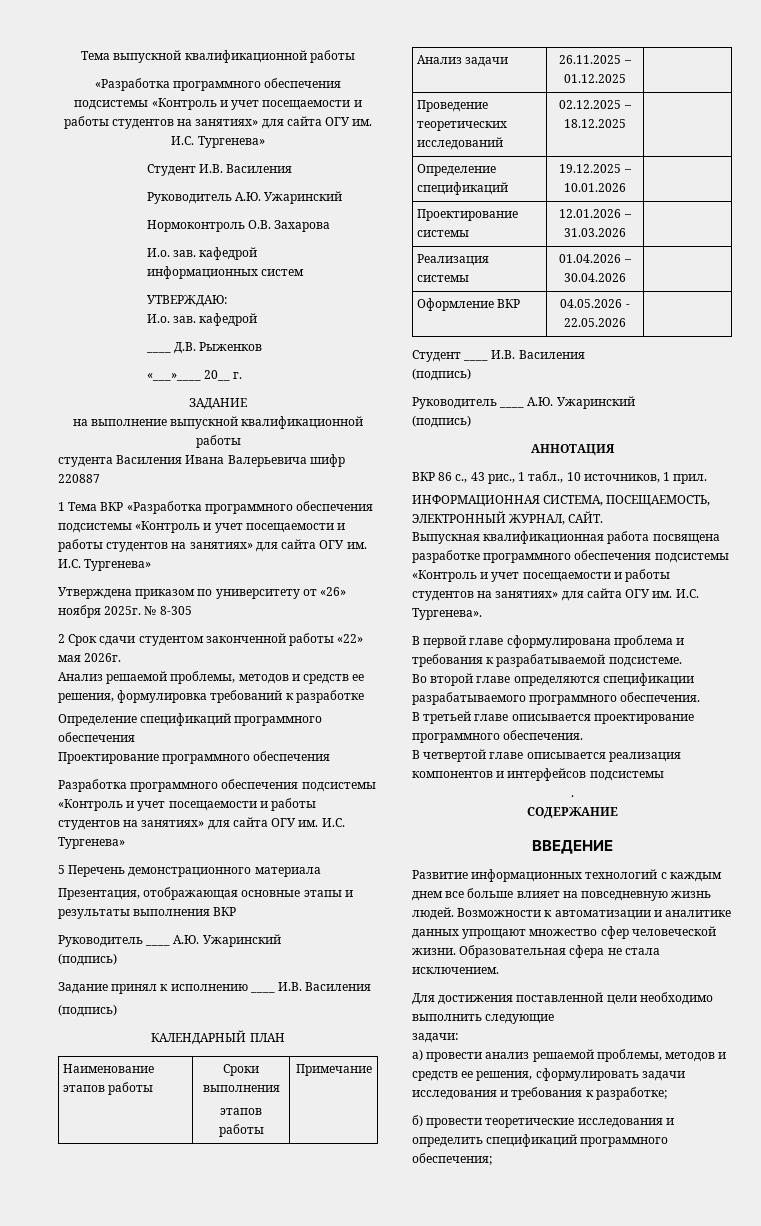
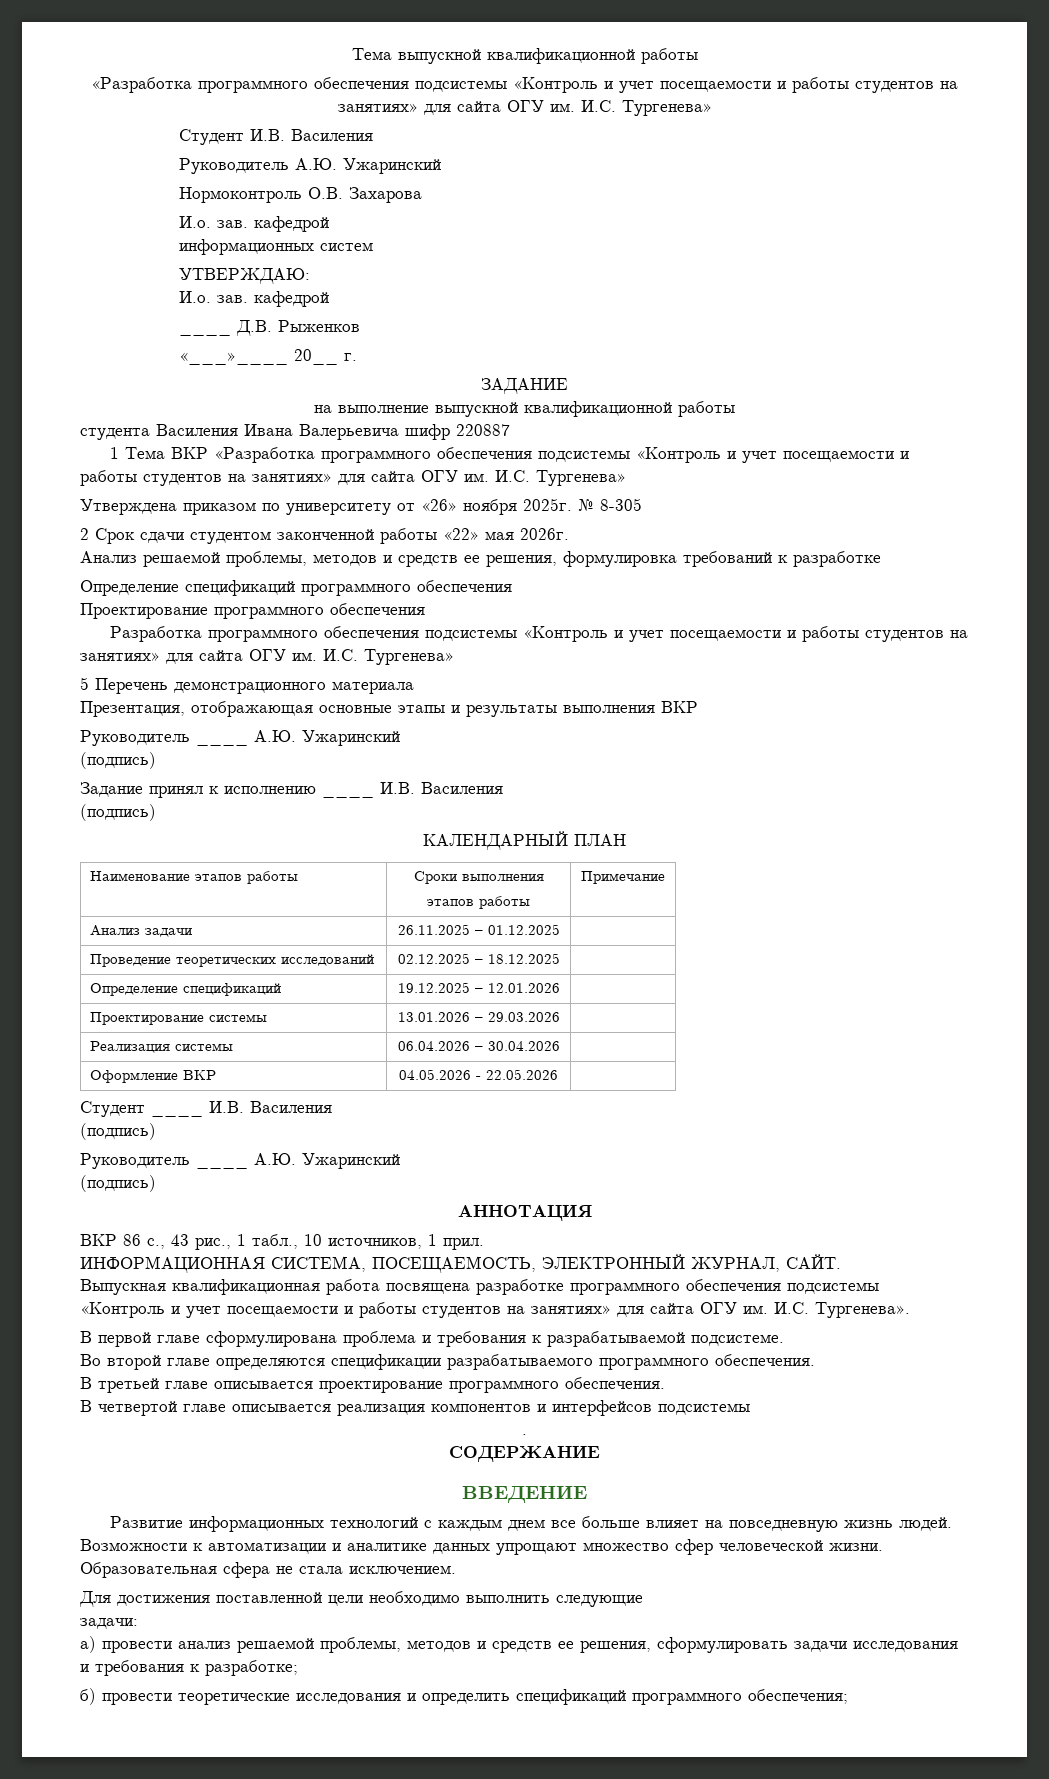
- Определение спецификаций | 19.12.2025 – 10.01.2026 |
+ Определение спецификаций | 19.12.2025 – 12.01.2026 |
- Проектирование системы | 12.01.2026 – 31.03.2026 |
+ Проектирование системы | 13.01.2026 – 29.03.2026 |
- Реализация системы | 01.04.2026 – 30.04.2026 |
+ Реализация системы | 06.04.2026 – 30.04.2026 |

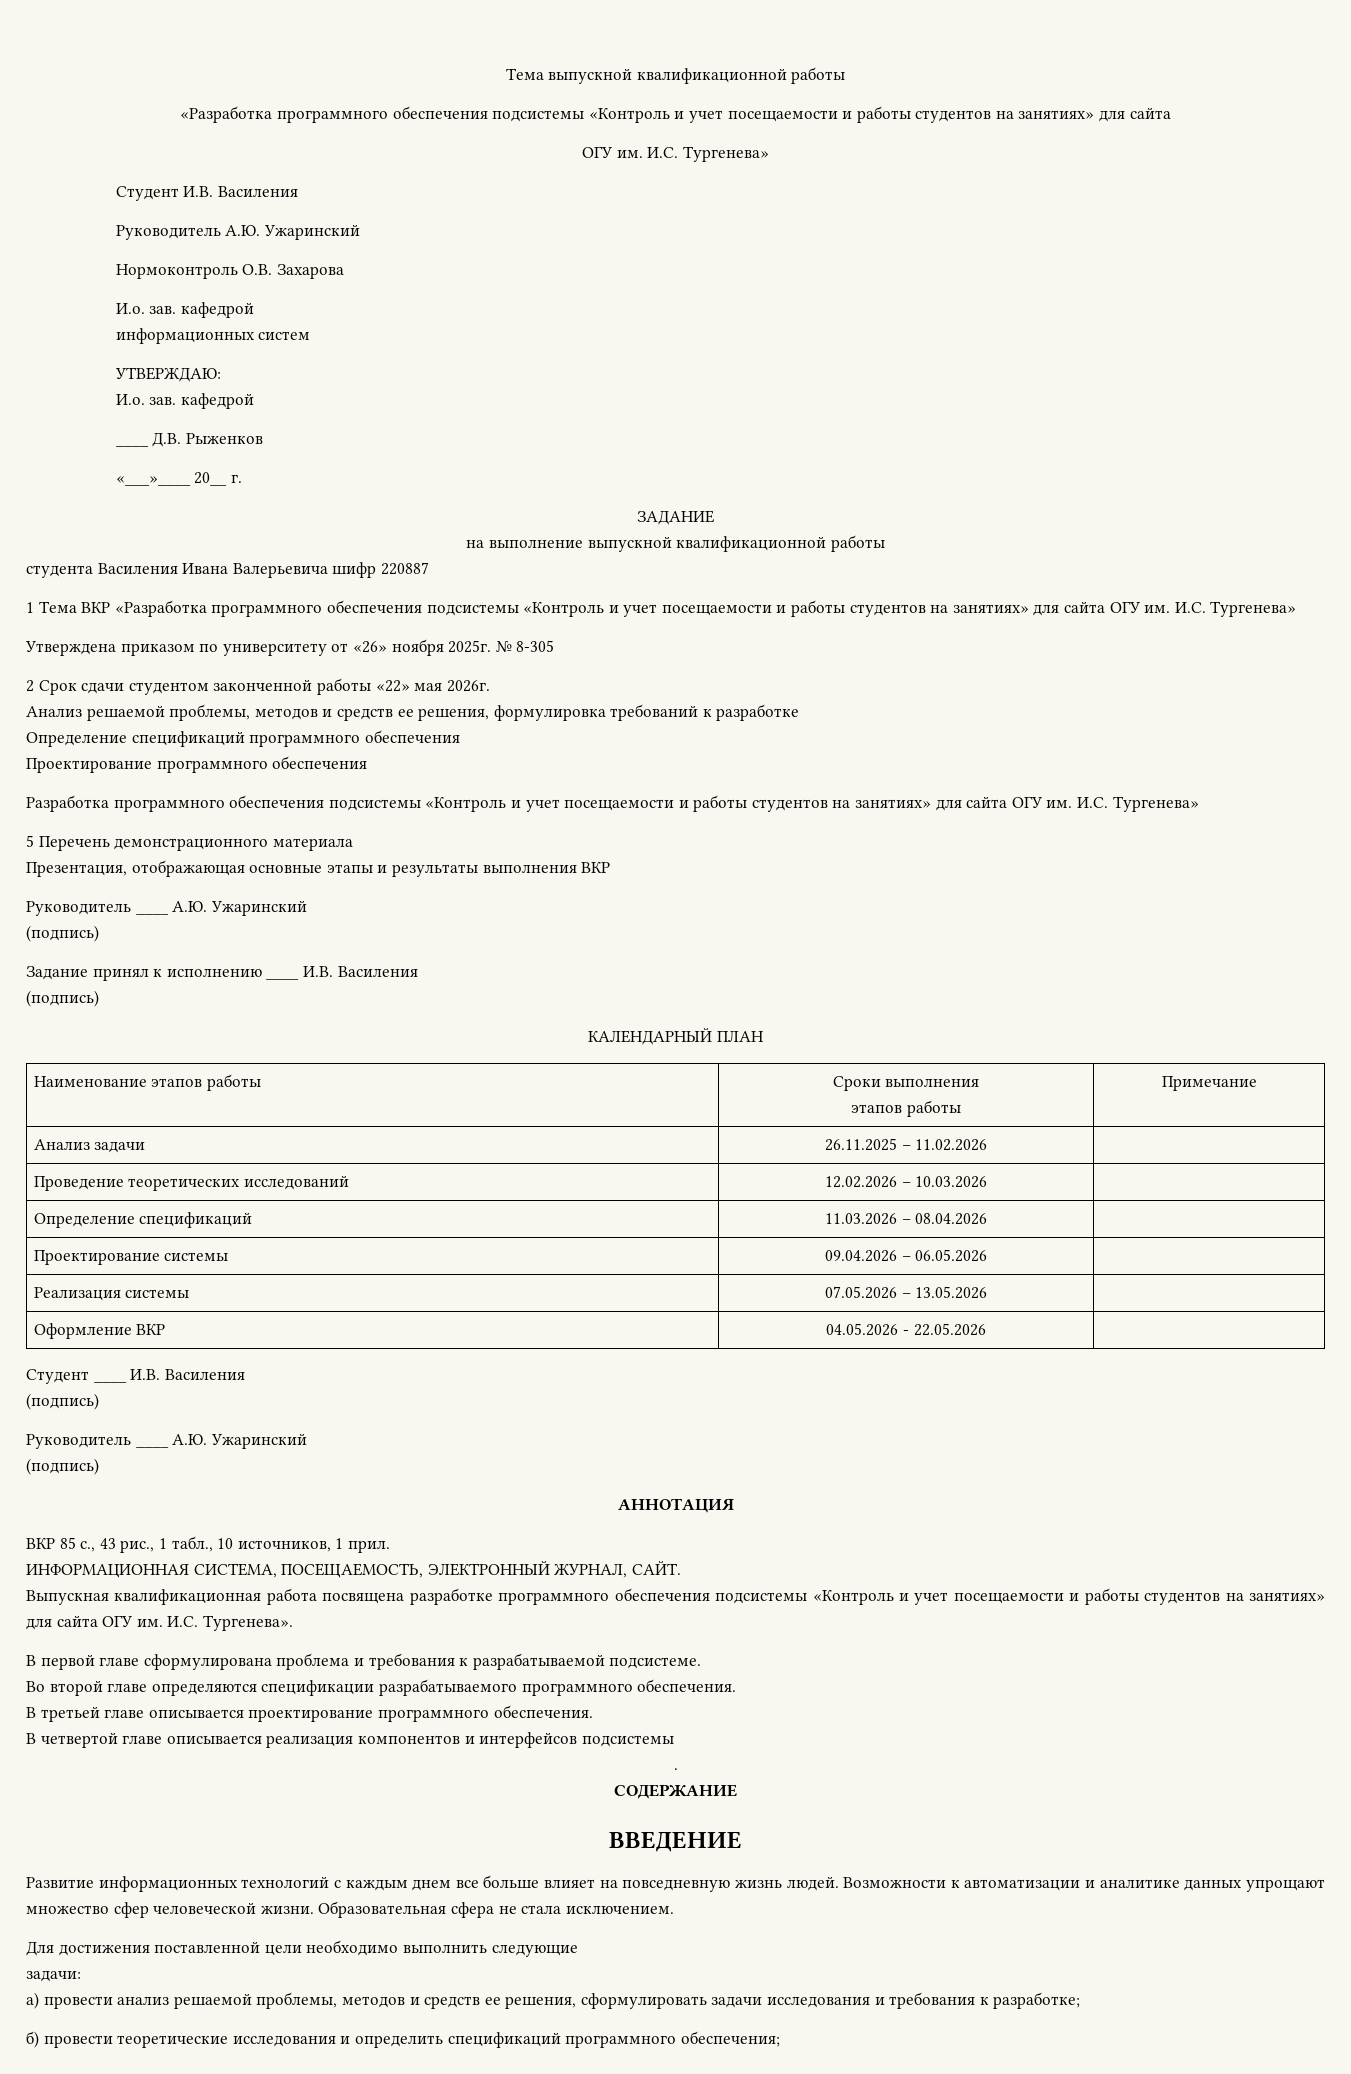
  Тема выпускной квалификационной работы
- «Разработка программного обеспечения подсистемы «Контроль и учет посещаемости и работы студентов на занятиях» для сайта ОГУ им. И.С. Тургенева»
+ «Разработка программного обеспечения подсистемы «Контроль и учет посещаемости и работы студентов на занятиях» для сайта
+ ОГУ им. И.С. Тургенева»
- Анализ задачи | 26.11.2025 – 01.12.2025 |
+ Анализ задачи | 26.11.2025 – 11.02.2026 |
- Проведение теоретических исследований | 02.12.2025 – 18.12.2025 |
+ Проведение теоретических исследований | 12.02.2026 – 10.03.2026 |
- Определение спецификаций | 19.12.2025 – 12.01.2026 |
+ Определение спецификаций | 11.03.2026 – 08.04.2026 |
- Проектирование системы | 13.01.2026 – 29.03.2026 |
+ Проектирование системы | 09.04.2026 – 06.05.2026 |
- Реализация системы | 06.04.2026 – 30.04.2026 |
+ Реализация системы | 07.05.2026 – 13.05.2026 |
- ВКР 86 с., 43 рис., 1 табл., 10 источников, 1 прил.
+ ВКР 85 с., 43 рис., 1 табл., 10 источников, 1 прил.

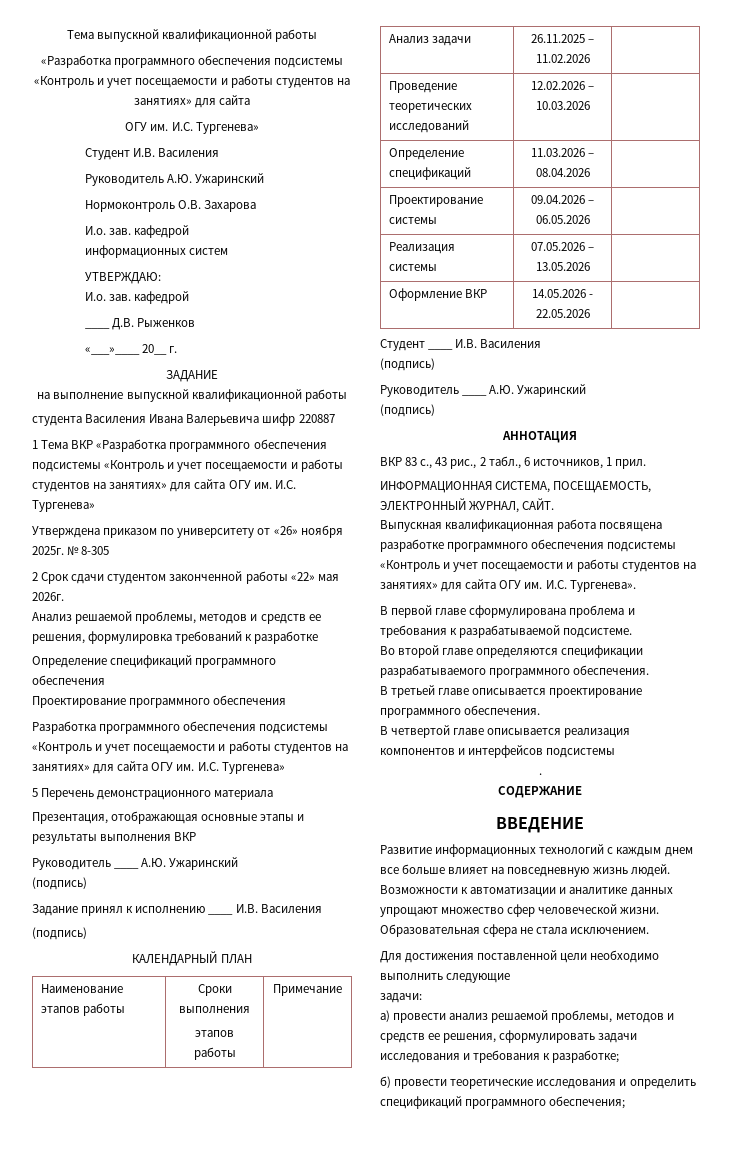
- Оформление ВКР | 04.05.2026 - 22.05.2026 |
+ Оформление ВКР | 14.05.2026 - 22.05.2026 |
- ВКР 85 с., 43 рис., 1 табл., 10 источников, 1 прил.
+ ВКР 83 с., 43 рис., 2 табл., 6 источников, 1 прил.

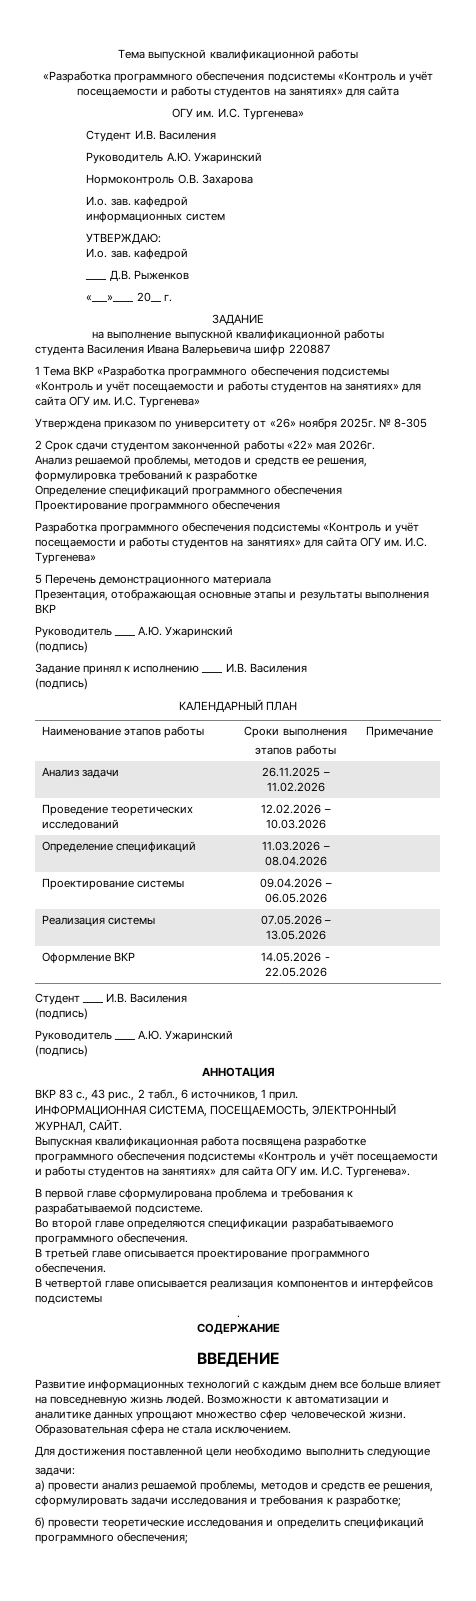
  Тема выпускной квалификационной работы
- «Разработка программного обеспечения подсистемы «Контроль и учет посещаемости и работы студентов на занятиях» для сайта
+ «Разработка программного обеспечения подсистемы «Контроль и учёт посещаемости и работы студентов на занятиях» для сайта
- 1 Тема ВКР «Разработка программного обеспечения подсистемы «Контроль и учет посещаемости и работы студентов на занятиях» для сайта ОГУ им. И.С. Тургенева»
+ 1 Тема ВКР «Разработка программного обеспечения подсистемы «Контроль и учёт посещаемости и работы студентов на занятиях» для сайта ОГУ им. И.С. Тургенева»
- Разработка программного обеспечения подсистемы «Контроль и учет посещаемости и работы студентов на занятиях» для сайта ОГУ им. И.С. Тургенева»
+ Разработка программного обеспечения подсистемы «Контроль и учёт посещаемости и работы студентов на занятиях» для сайта ОГУ им. И.С. Тургенева»
- Выпускная квалификационная работа посвящена разработке программного обеспечения подсистемы «Контроль и учет посещаемости и работы студентов на занятиях» для сайта ОГУ им. И.С. Тургенева».
+ Выпускная квалификационная работа посвящена разработке программного обеспечения подсистемы «Контроль и учёт посещаемости и работы студентов на занятиях» для сайта ОГУ им. И.С. Тургенева».

